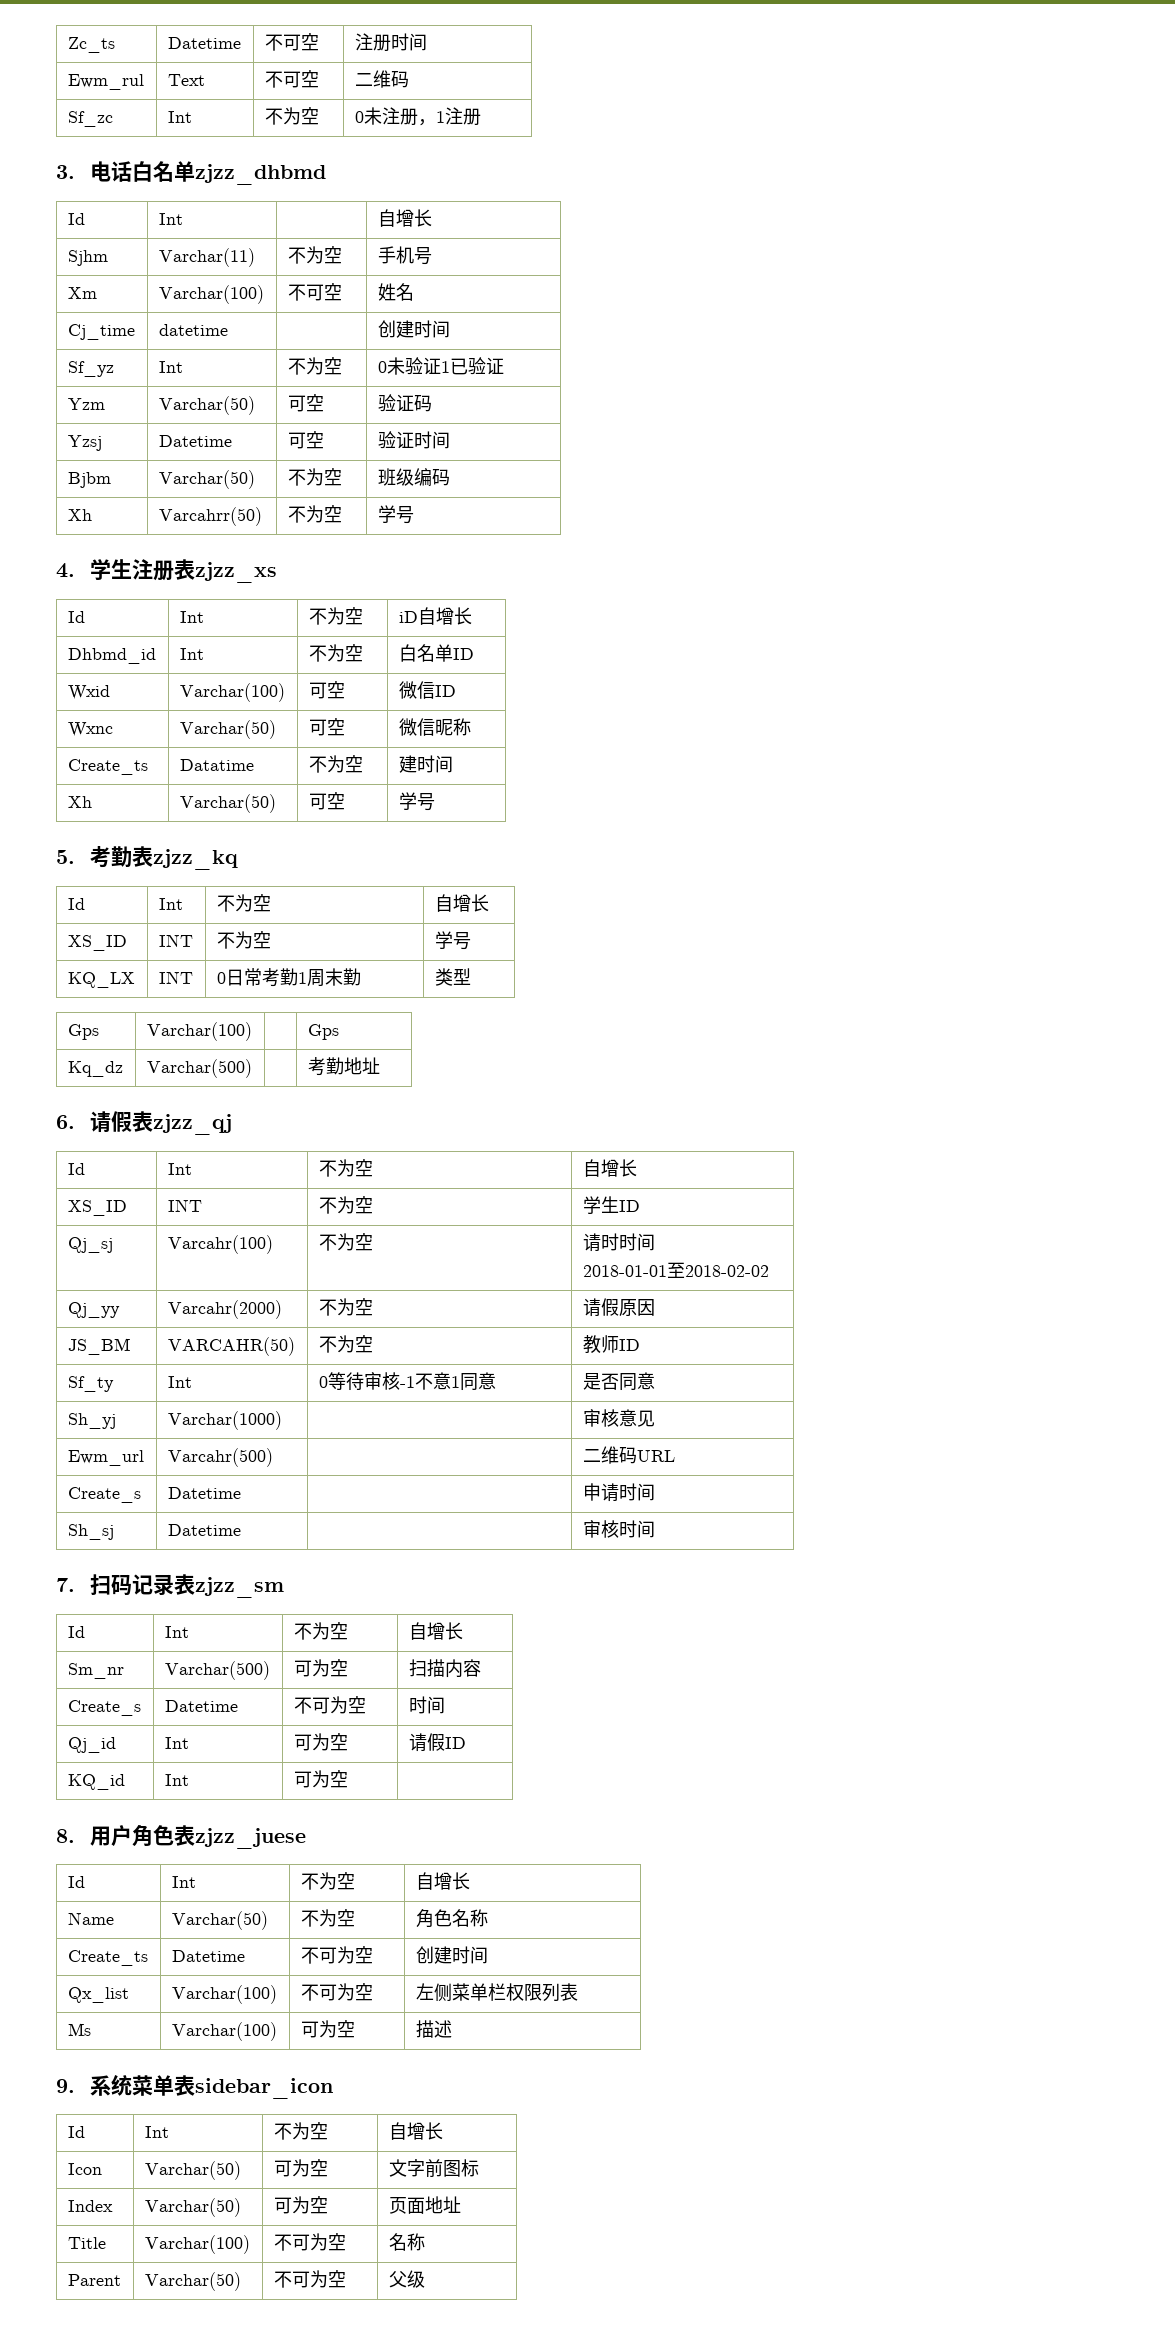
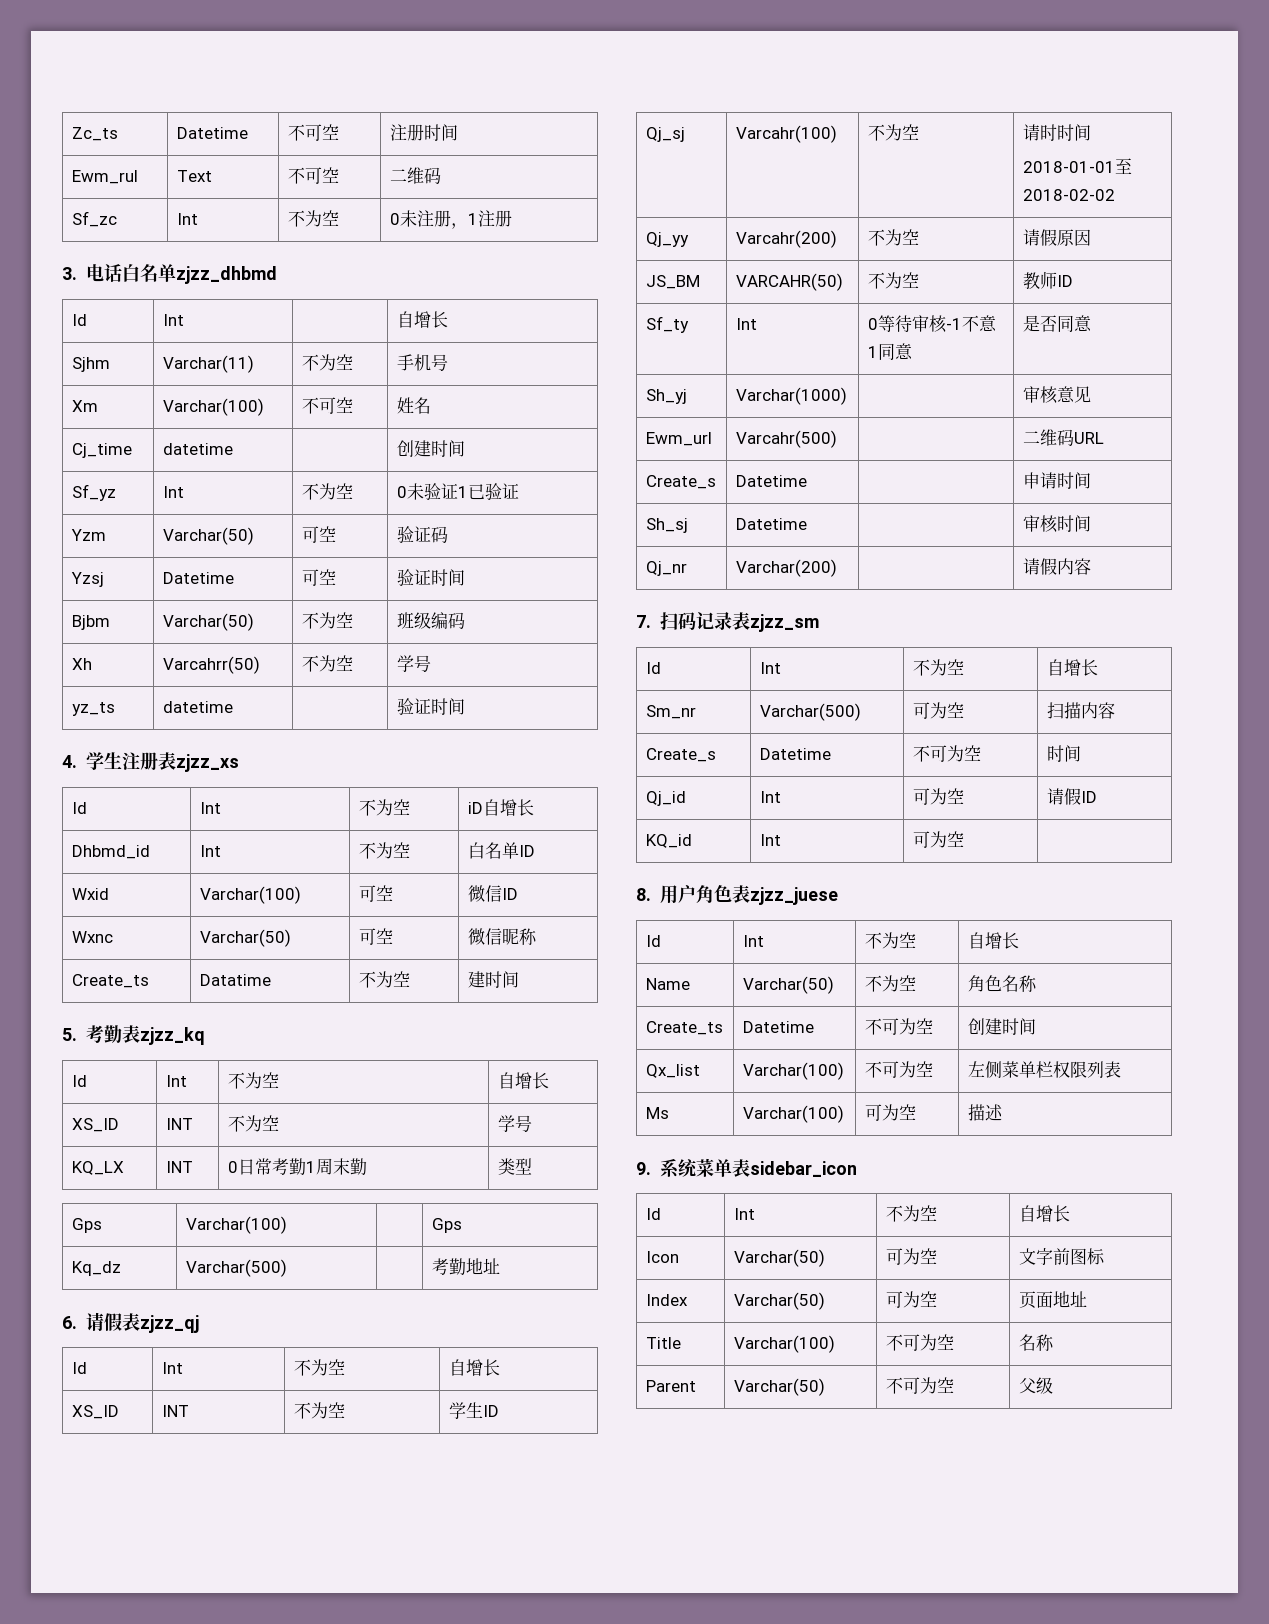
+ yz_ts | datetime | | 验证时间
- Xh | Varchar(50) | 可空 | 学号
- Qj_yy | Varcahr(2000) | 不为空 | 请假原因
+ Qj_yy | Varcahr(200) | 不为空 | 请假原因
+ Qj_nr | Varchar(200) | | 请假内容

